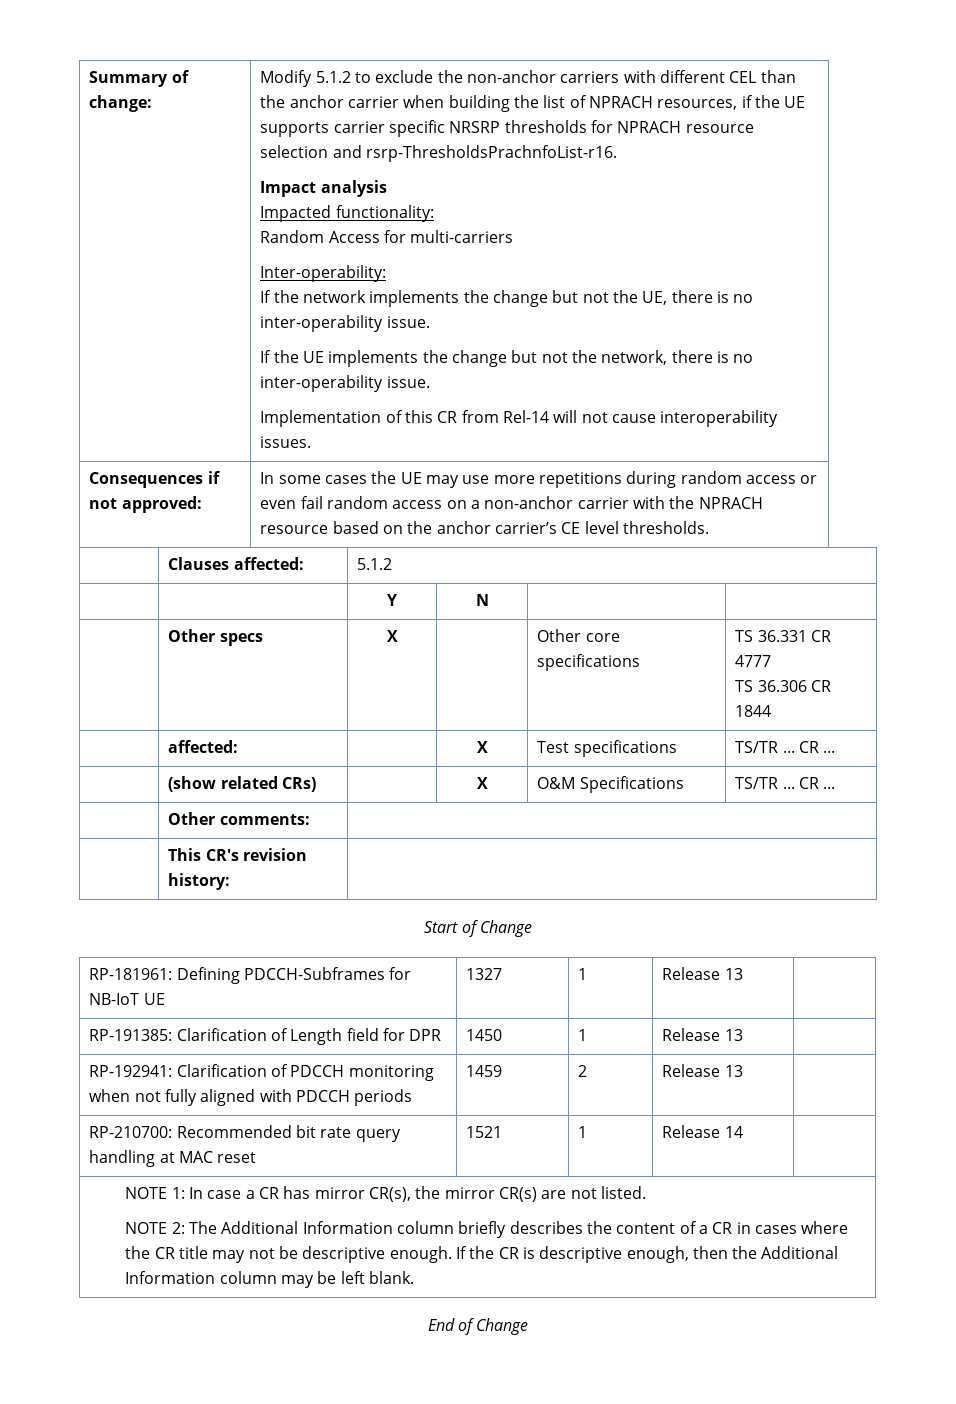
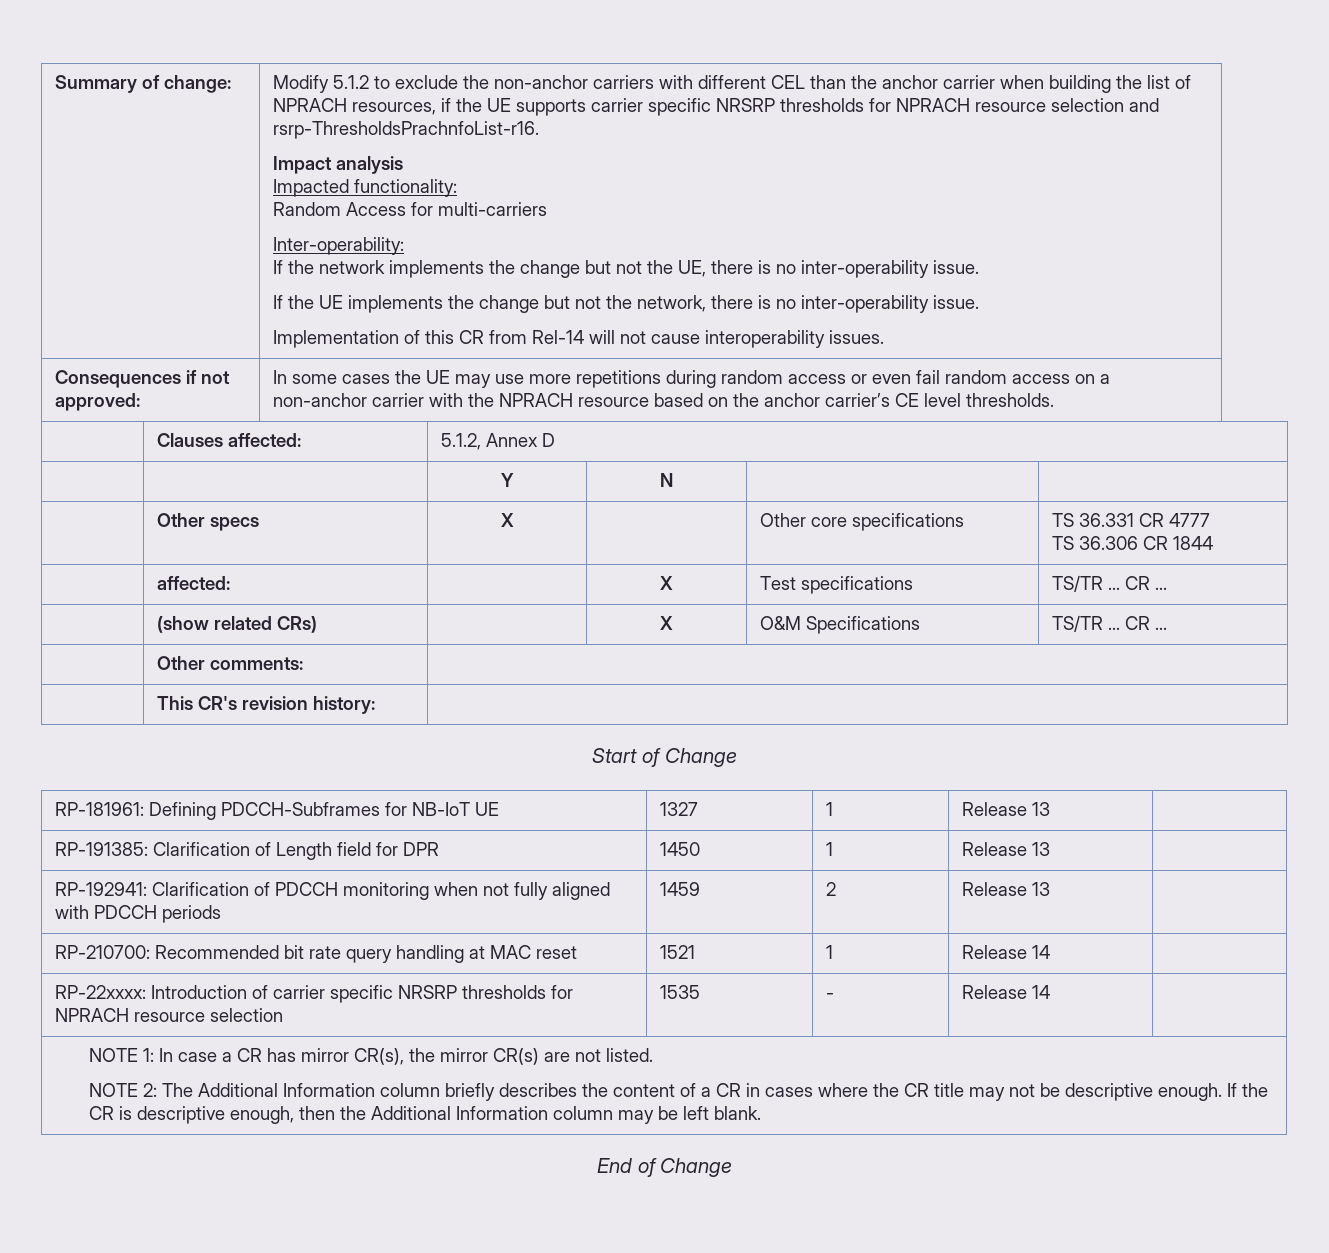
- | Clauses affected: | 5.1.2
+ | Clauses affected: | 5.1.2, Annex D
+ RP-22xxxx: Introduction of carrier specific NRSRP thresholds for NPRACH resource selection | 1535 | - | Release 14 |

